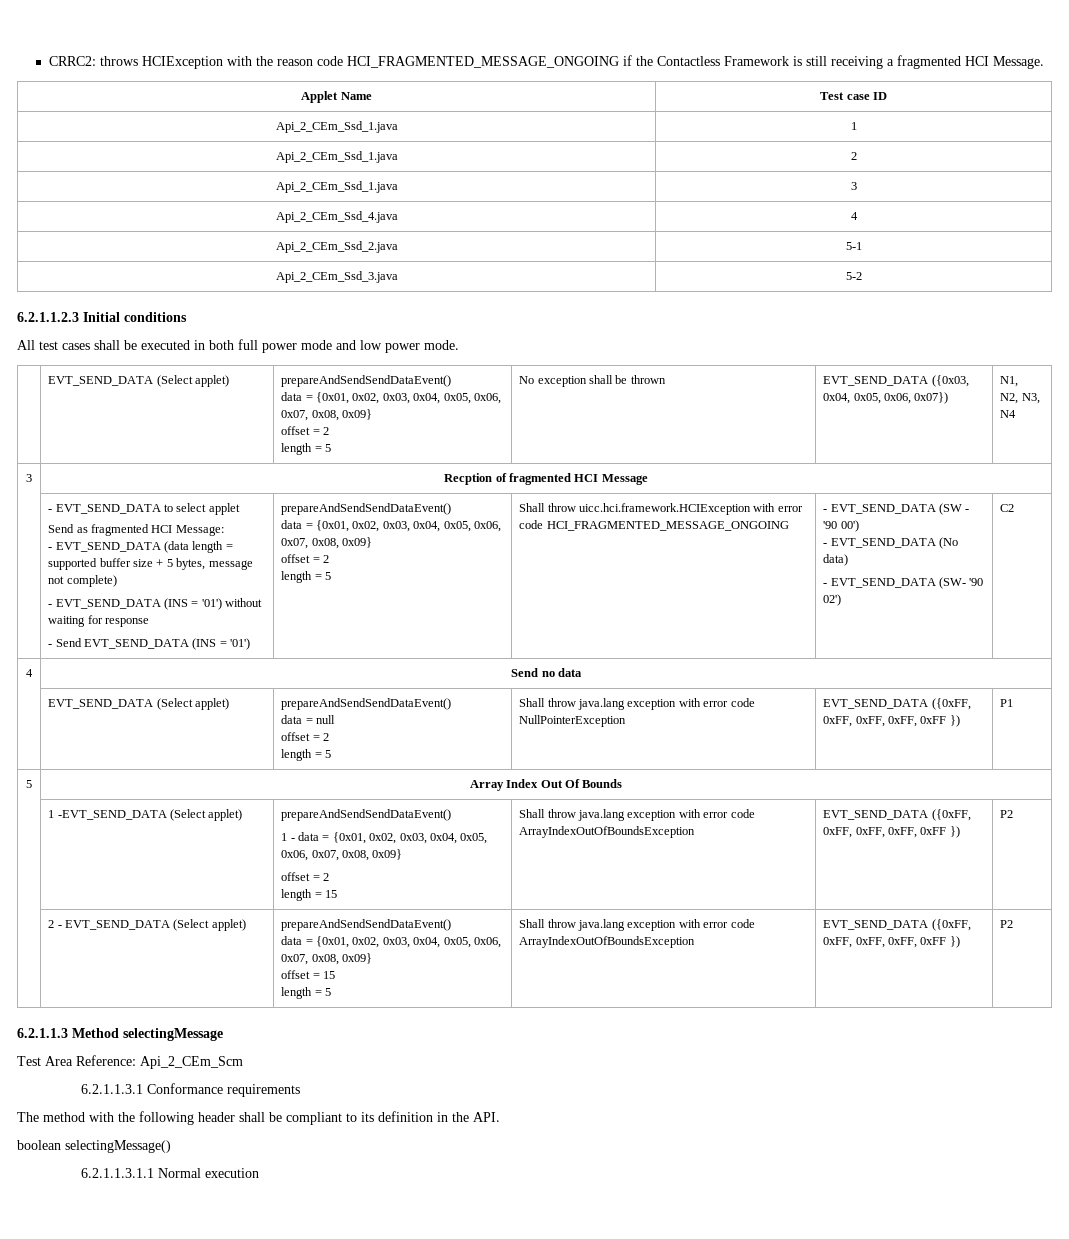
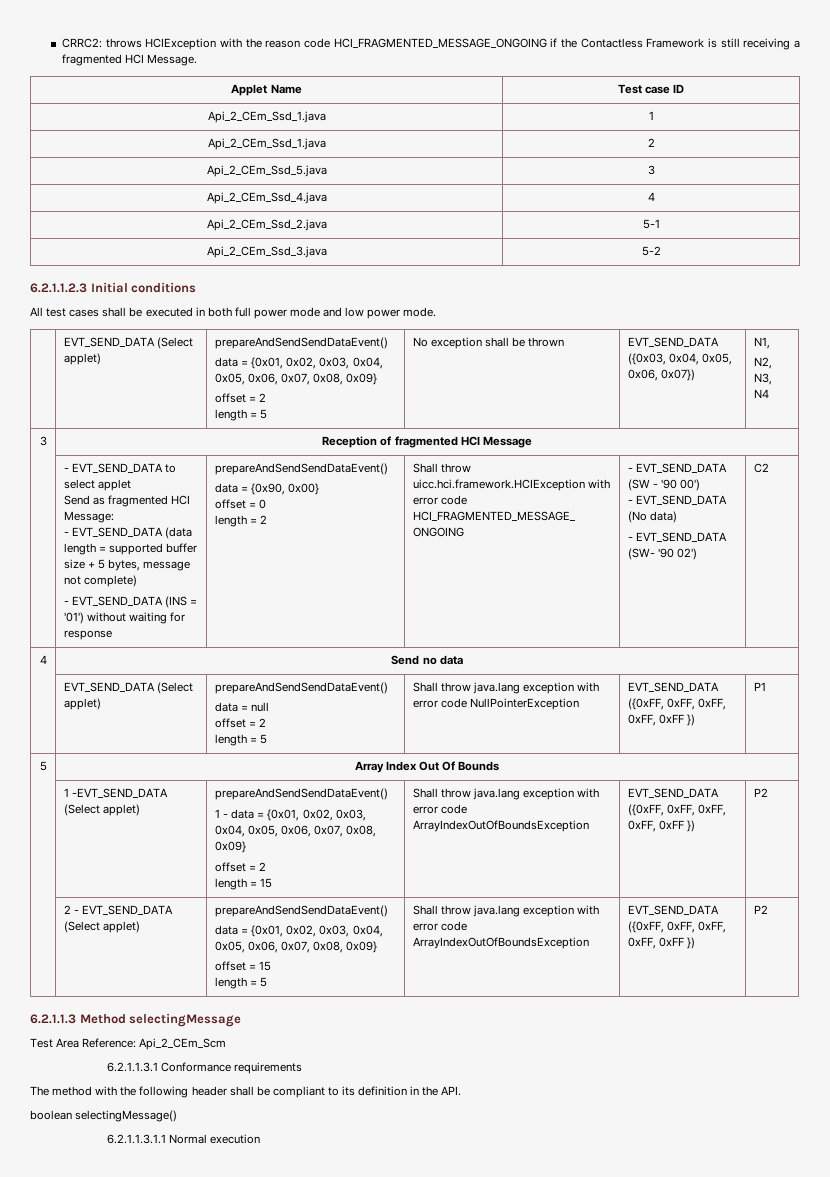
- Api_2_CEm_Ssd_1.java | 3
+ Api_2_CEm_Ssd_5.java | 3
- 3 | Recption of fragmented HCI Message
+ 3 | Reception of fragmented HCI Message
- - EVT_SEND_DATA (INS = '01') without waiting for response
- - Send EVT_SEND_DATA (INS = '01') | prepareAndSendSendDataEvent()
- data = {0x01, 0x02, 0x03, 0x04, 0x05, 0x06, 0x07, 0x08, 0x09}
- offset = 2
- length = 5
+ - EVT_SEND_DATA (INS = '01') without waiting for response | prepareAndSendSendDataEvent()
+ data = {0x90, 0x00}
+ offset = 0
+ length = 2

